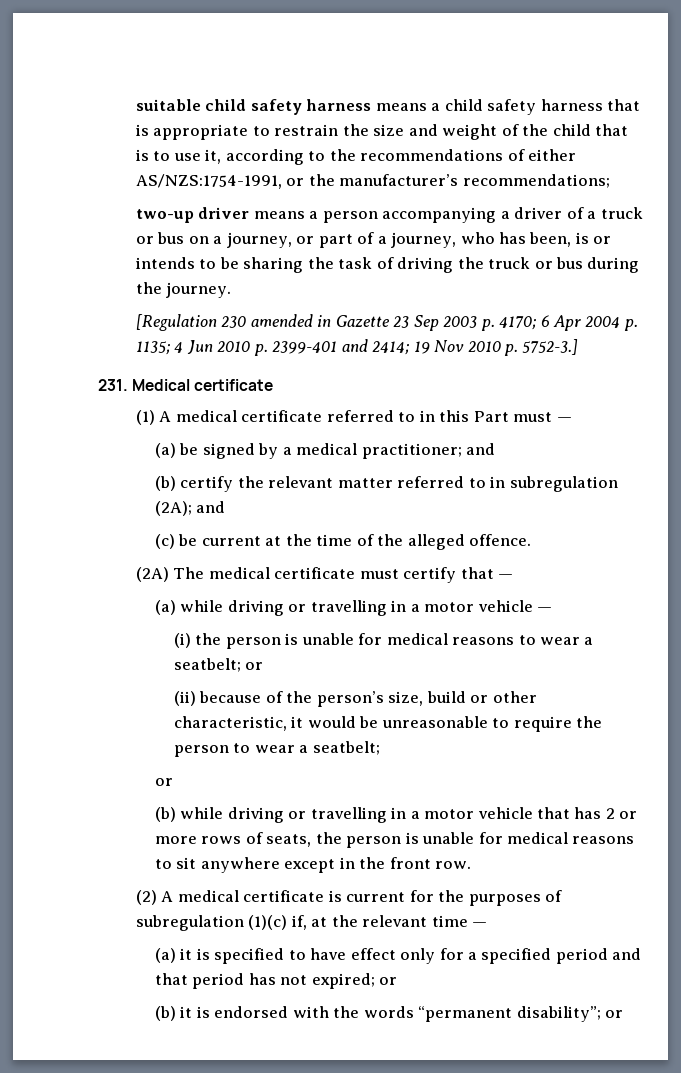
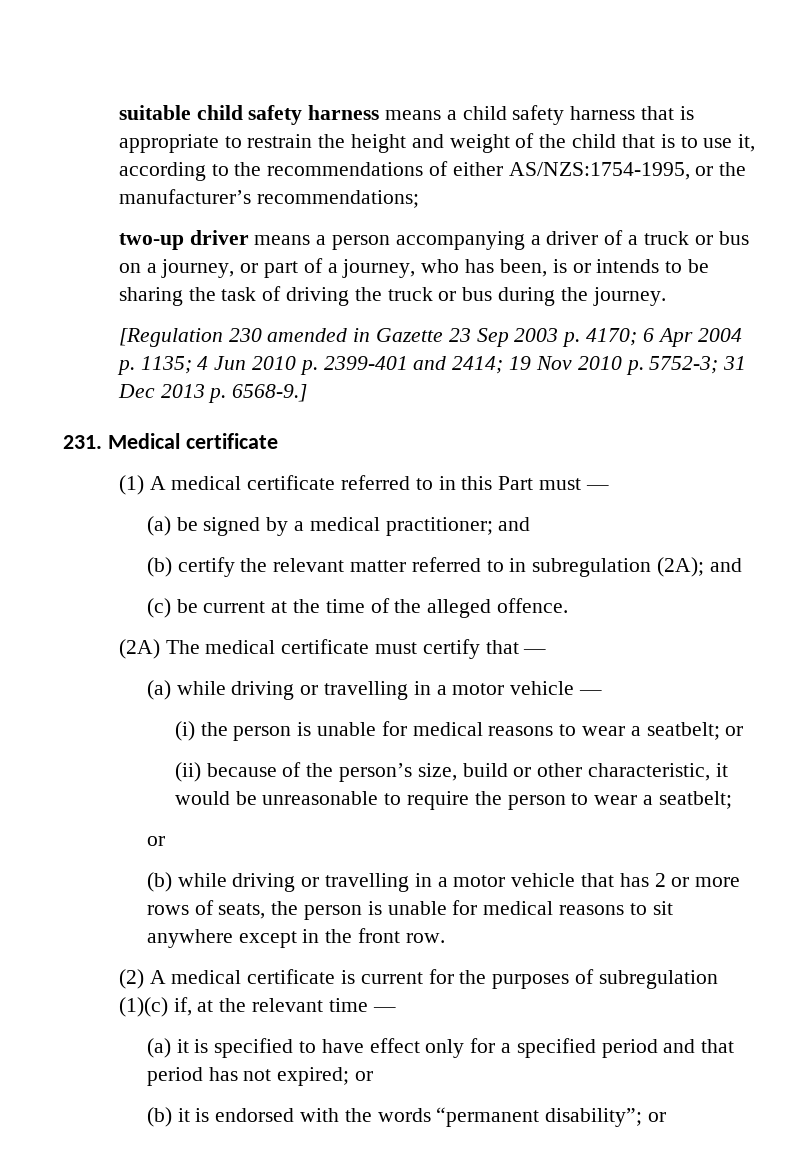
- suitable child safety harness means a child safety harness that is appropriate to restrain the size and weight of the child that is to use it, according to the recommendations of either AS/NZS:1754-1991, or the manufacturer’s recommendations;
+ suitable child safety harness means a child safety harness that is appropriate to restrain the height and weight of the child that is to use it, according to the recommendations of either AS/NZS:1754-1995, or the manufacturer’s recommendations;
- [Regulation 230 amended in Gazette 23 Sep 2003 p. 4170; 6 Apr 2004 p. 1135; 4 Jun 2010 p. 2399-401 and 2414; 19 Nov 2010 p. 5752-3.]
+ [Regulation 230 amended in Gazette 23 Sep 2003 p. 4170; 6 Apr 2004 p. 1135; 4 Jun 2010 p. 2399-401 and 2414; 19 Nov 2010 p. 5752-3; 31 Dec 2013 p. 6568-9.]

